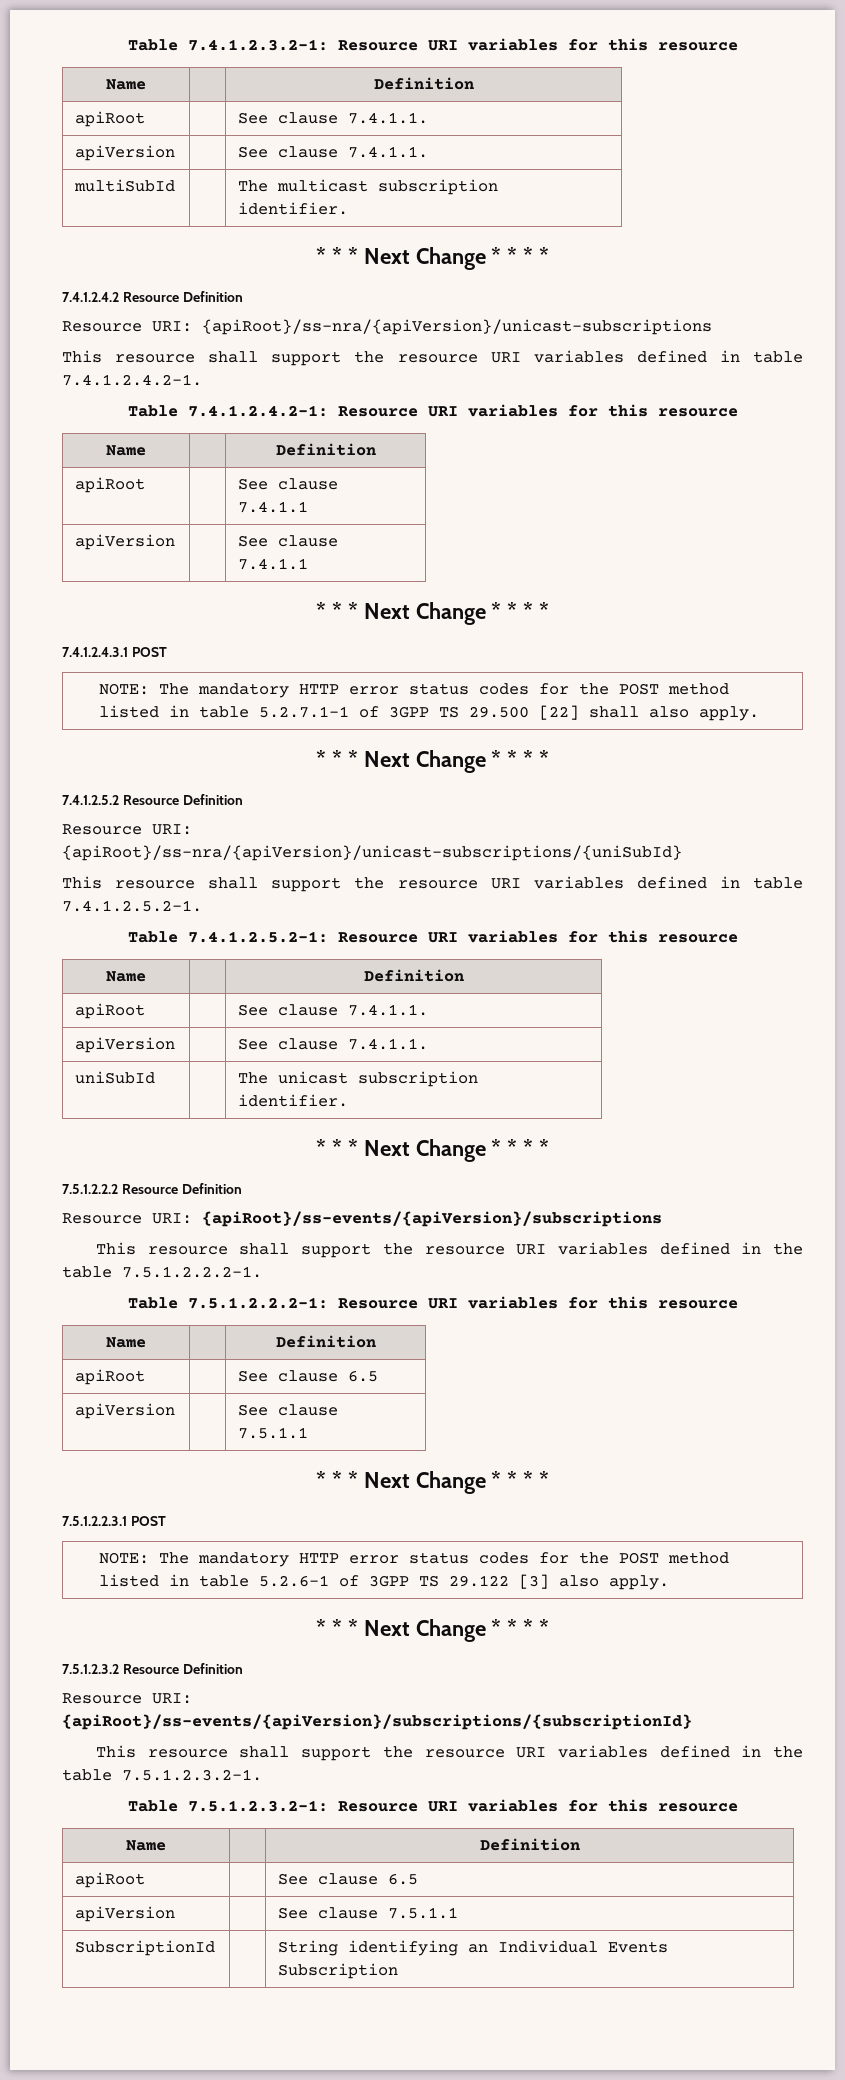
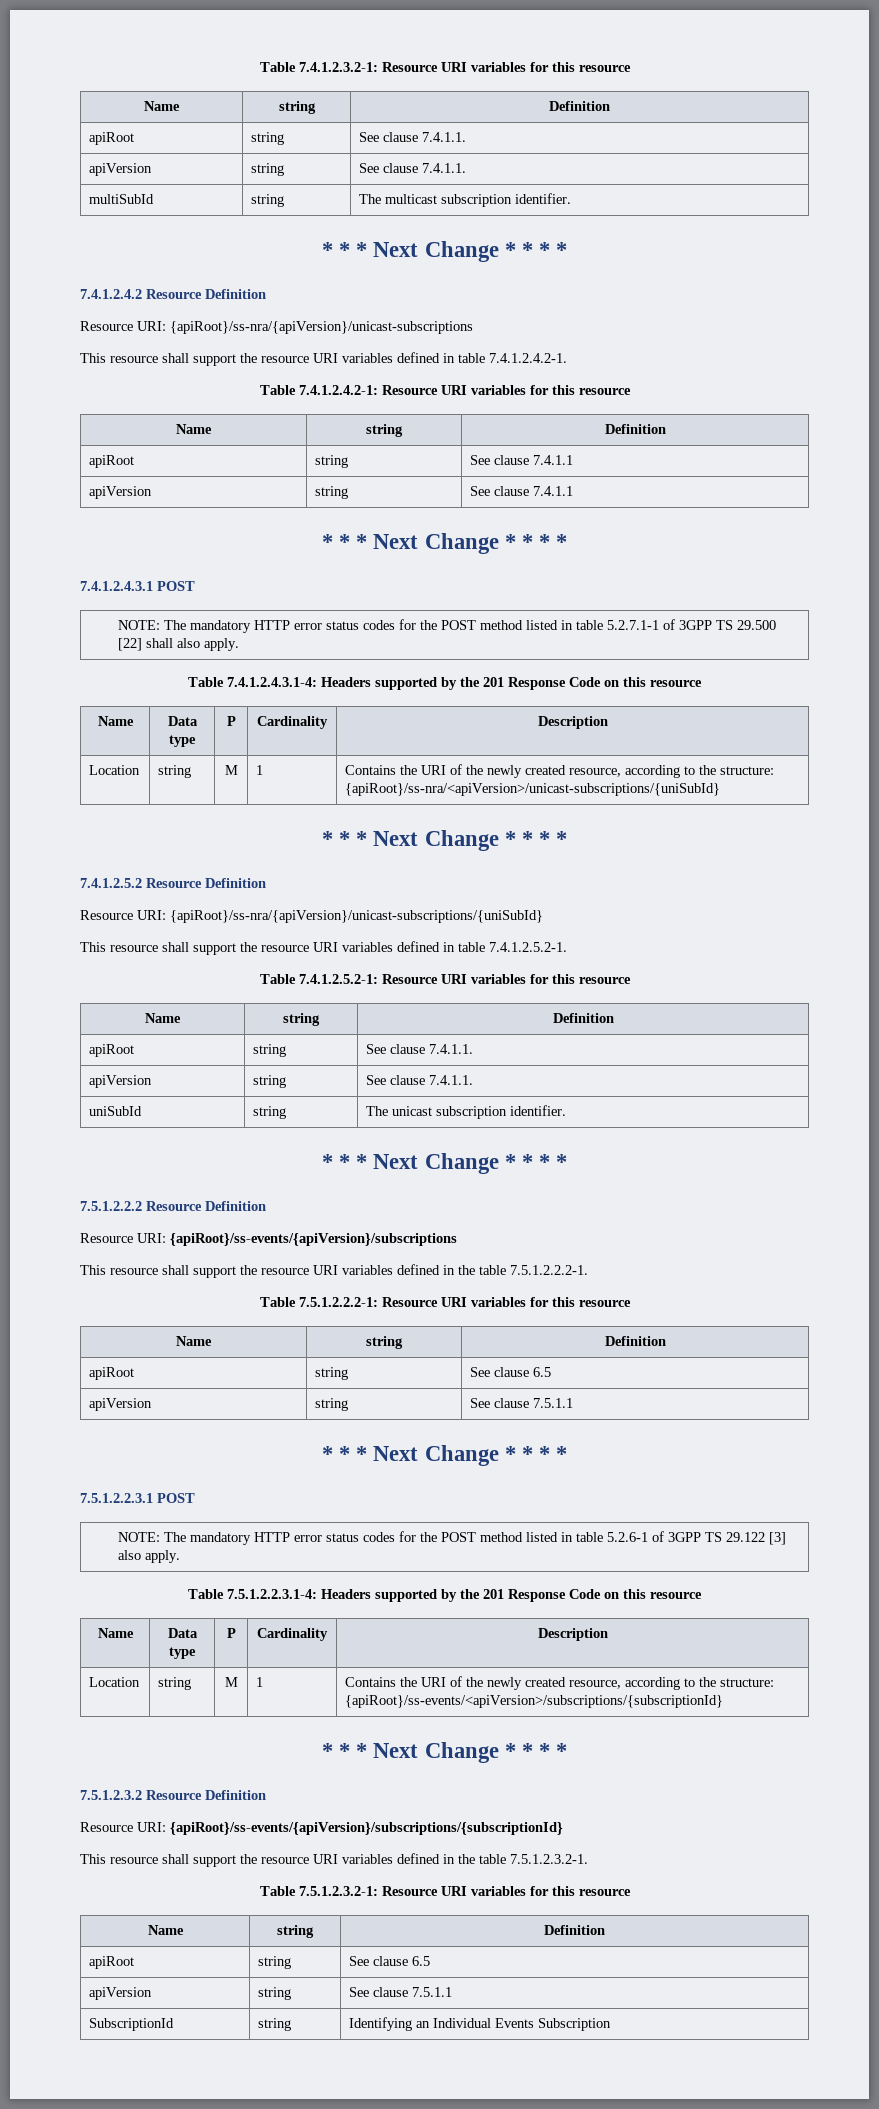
  Table 7.4.1.2.3.2-1: Resource URI variables for this resource
- Name | | Definition
- apiRoot | | See clause 7.4.1.1.
- apiVersion | | See clause 7.4.1.1.
+ Name | string | Definition
+ apiRoot | string | See clause 7.4.1.1.
+ apiVersion | string | See clause 7.4.1.1.
- multiSubId | | The multicast subscription identifier.
+ multiSubId | string | The multicast subscription identifier.
  Table 7.4.1.2.4.2-1: Resource URI variables for this resource
- Name | | Definition
- apiRoot | | See clause 7.4.1.1
+ Name | string | Definition
+ apiRoot | string | See clause 7.4.1.1
- apiVersion | | See clause 7.4.1.1
+ apiVersion | string | See clause 7.4.1.1
+ Table 7.4.1.2.4.3.1-4: Headers supported by the 201 Response Code on this resource
+ Name | Data type | P | Cardinality | Description
+ Location | string | M | 1 | Contains the URI of the newly created resource, according to the structure: {apiRoot}/ss-nra/<apiVersion>/unicast-subscriptions/{uniSubId}
  Table 7.4.1.2.5.2-1: Resource URI variables for this resource
- Name | | Definition
- apiRoot | | See clause 7.4.1.1.
- apiVersion | | See clause 7.4.1.1.
+ Name | string | Definition
+ apiRoot | string | See clause 7.4.1.1.
+ apiVersion | string | See clause 7.4.1.1.
- uniSubId | | The unicast subscription identifier.
+ uniSubId | string | The unicast subscription identifier.
  Table 7.5.1.2.2.2-1: Resource URI variables for this resource
- Name | | Definition
- apiRoot | | See clause 6.5
- apiVersion | | See clause 7.5.1.1
+ Name | string | Definition
+ apiRoot | string | See clause 6.5
+ apiVersion | string | See clause 7.5.1.1
+ Table 7.5.1.2.2.3.1-4: Headers supported by the 201 Response Code on this resource
+ Name | Data type | P | Cardinality | Description
+ Location | string | M | 1 | Contains the URI of the newly created resource, according to the structure: {apiRoot}/ss-events/<apiVersion>/subscriptions/{subscriptionId}
  Table 7.5.1.2.3.2-1: Resource URI variables for this resource
- Name | | Definition
- apiRoot | | See clause 6.5
- apiVersion | | See clause 7.5.1.1
+ Name | string | Definition
+ apiRoot | string | See clause 6.5
+ apiVersion | string | See clause 7.5.1.1
- SubscriptionId | | String identifying an Individual Events Subscription
+ SubscriptionId | string | Identifying an Individual Events Subscription

